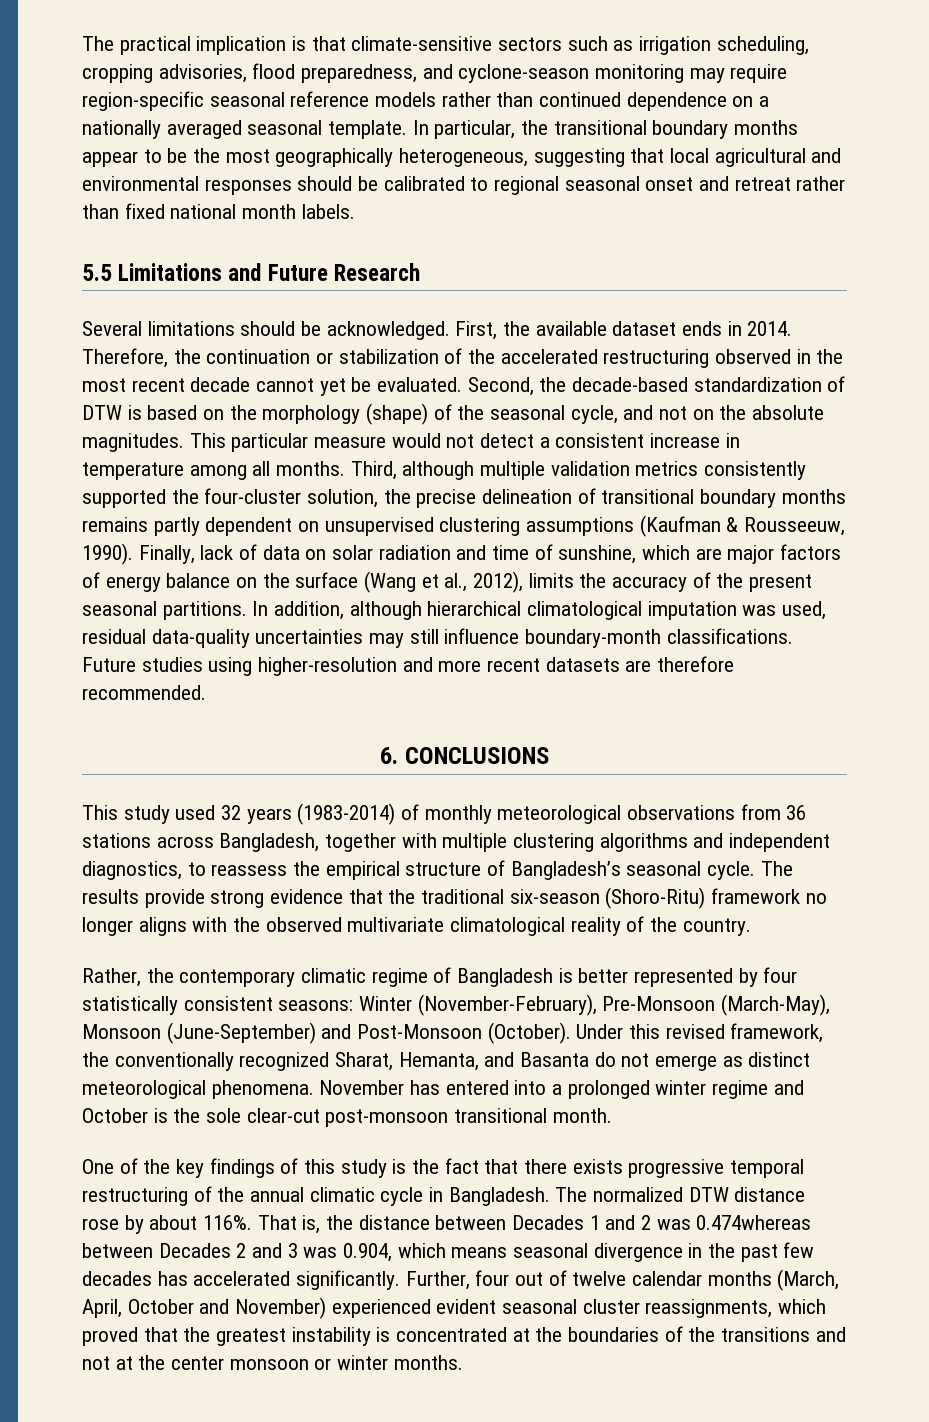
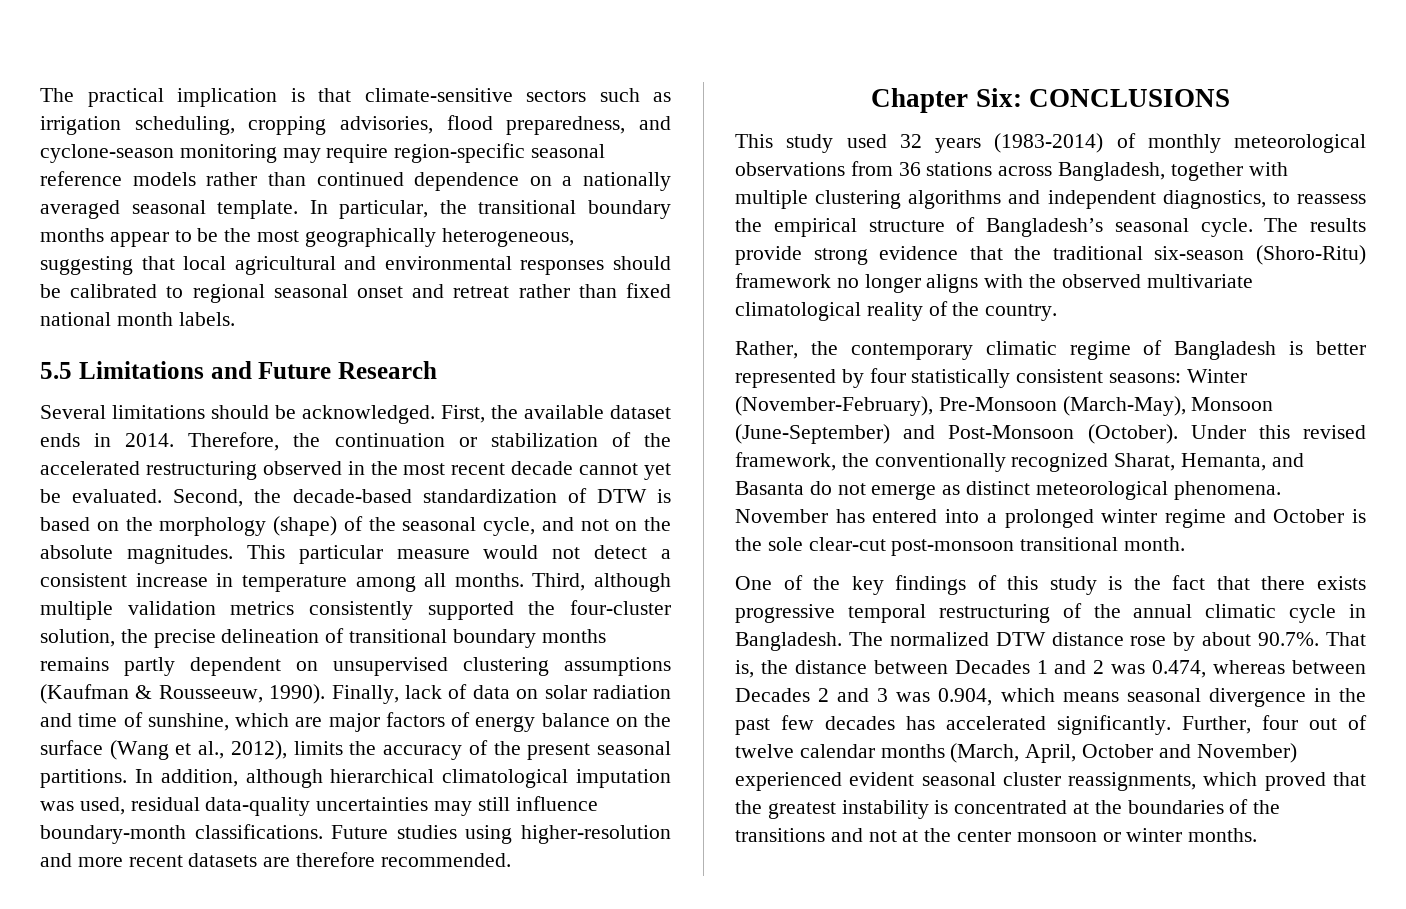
- 6. CONCLUSIONS
+ Chapter Six: CONCLUSIONS
- The normalized DTW distance rose by about 116%. That is, the distance between Decades 1 and 2 was 0.474whereas between Decades 2 and 3 was 0.904, which means seasonal divergence in the past few decades has accelerated significantly.
+ The normalized DTW distance rose by about 90.7%. That is, the distance between Decades 1 and 2 was 0.474, whereas between Decades 2 and 3 was 0.904, which means seasonal divergence in the past few decades has accelerated significantly.

